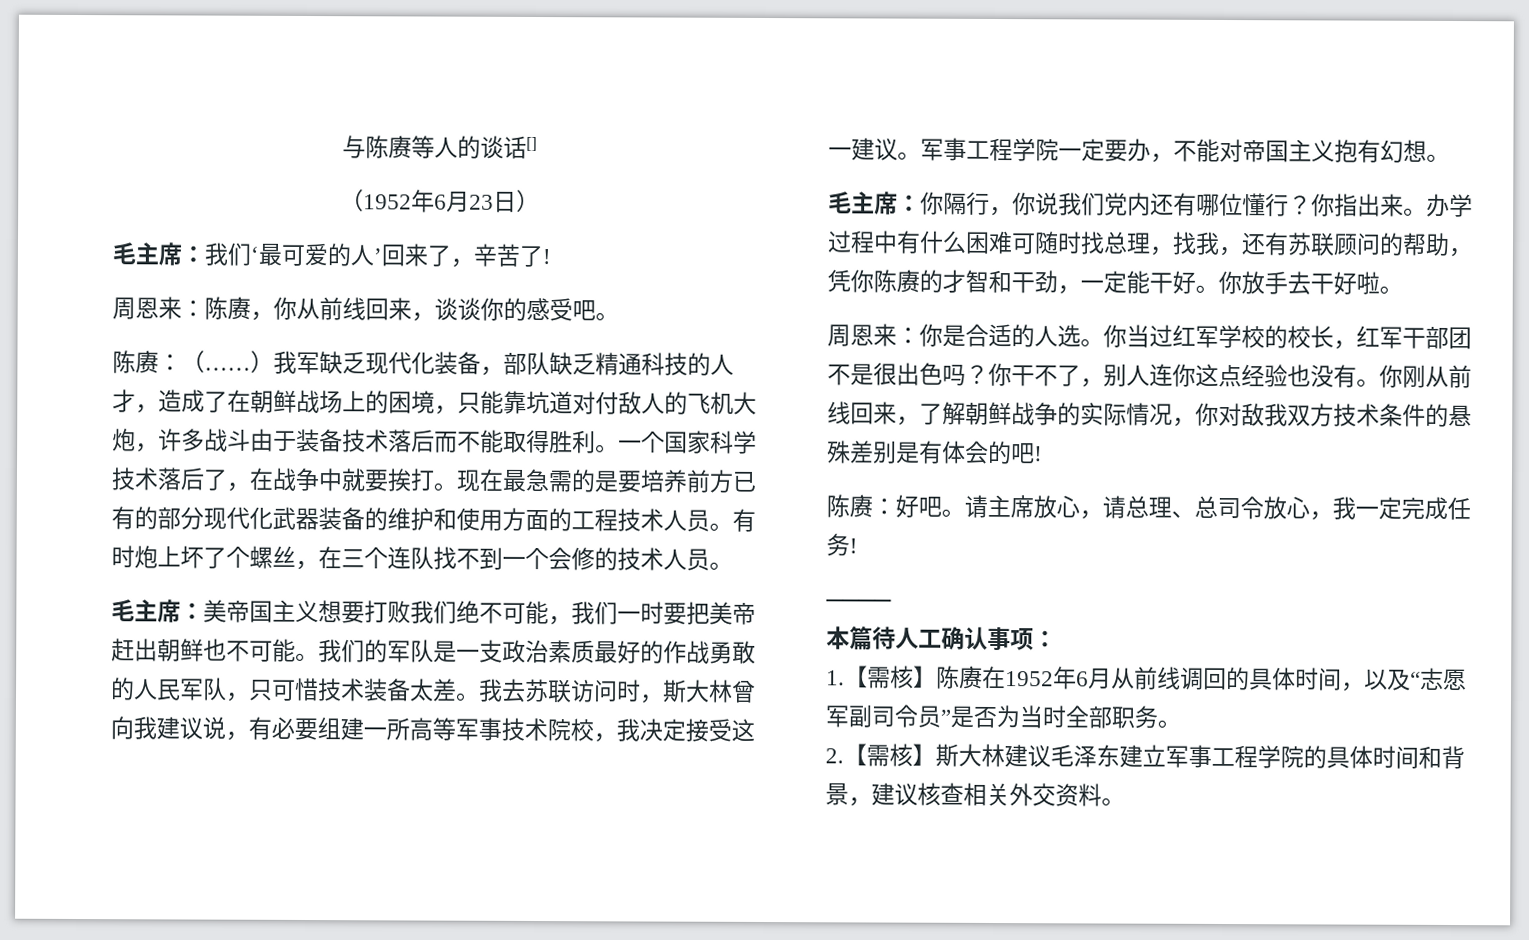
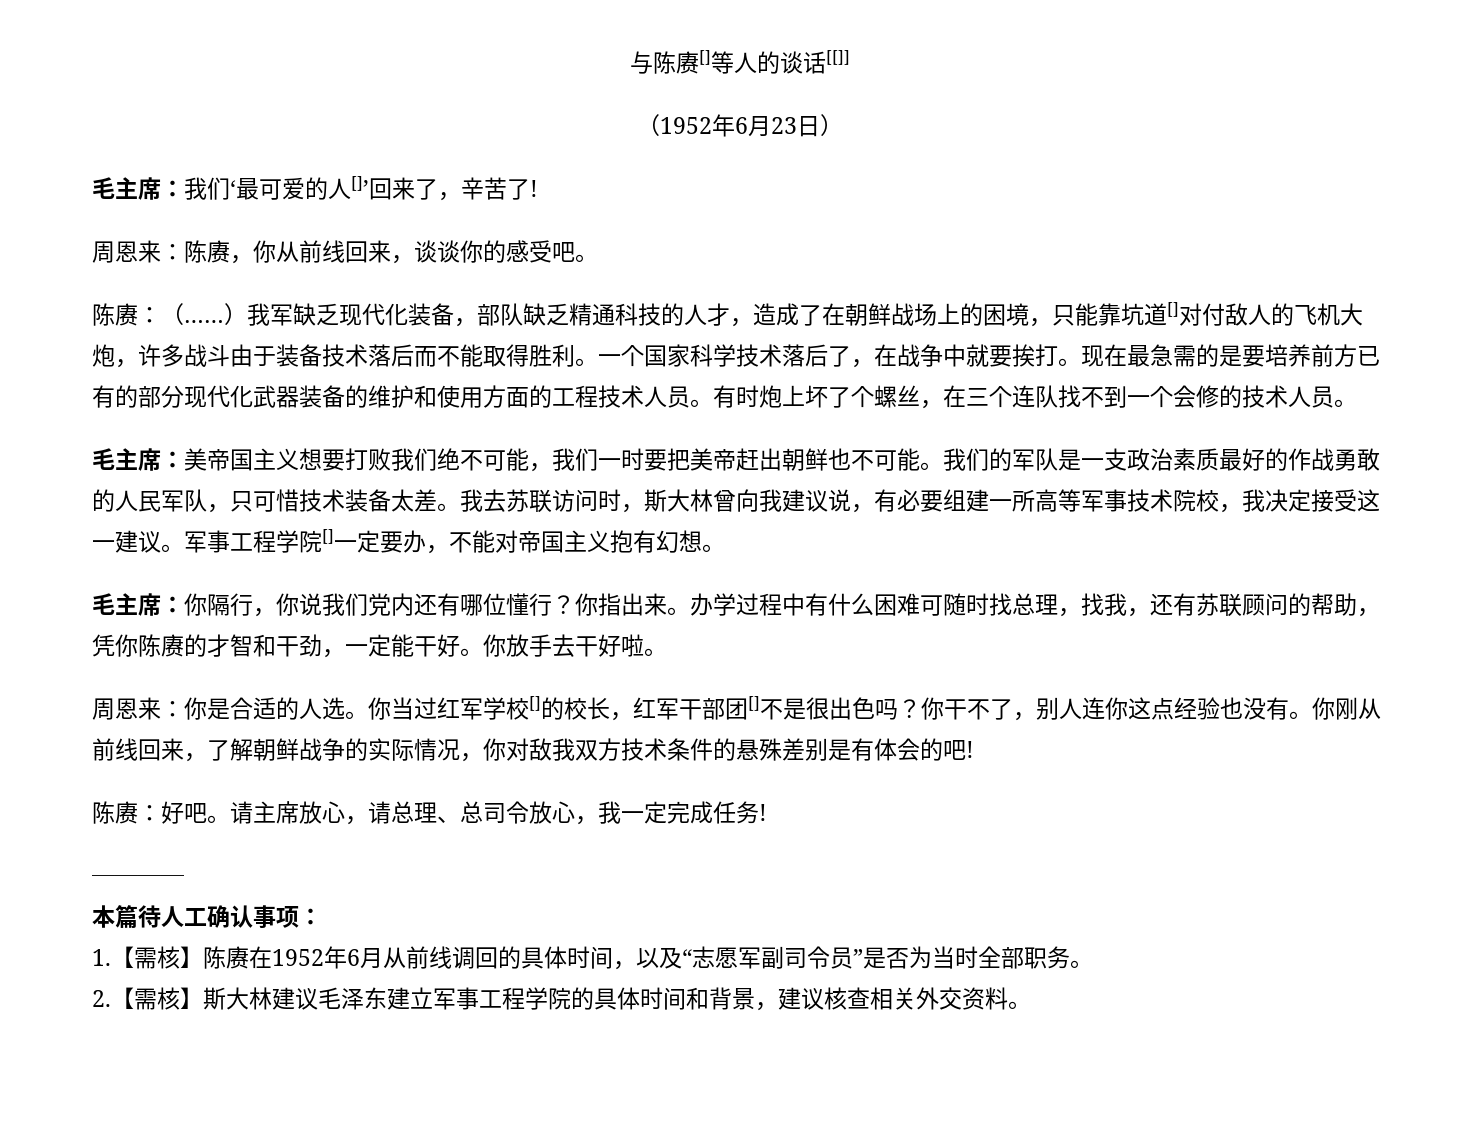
- 与陈赓等人的谈话[]
+ 与陈赓[]等人的谈话[[]]
- 毛主席：我们‘最可爱的人’回来了，辛苦了!
+ 毛主席：我们‘最可爱的人[]’回来了，辛苦了!
- 陈赓：（……）我军缺乏现代化装备，部队缺乏精通科技的人才，造成了在朝鲜战场上的困境，只能靠坑道对付敌人的飞机大炮，许多战斗由于装备技术落后而不能取得胜利。
+ 陈赓：（……）我军缺乏现代化装备，部队缺乏精通科技的人才，造成了在朝鲜战场上的困境，只能靠坑道[]对付敌人的飞机大炮，许多战斗由于装备技术落后而不能取得胜利。
- 军事工程学院一定要办，不能对帝国主义抱有幻想。
+ 军事工程学院[]一定要办，不能对帝国主义抱有幻想。
- 你当过红军学校的校长，红军干部团不是很出色吗？
+ 你当过红军学校[]的校长，红军干部团[]不是很出色吗？

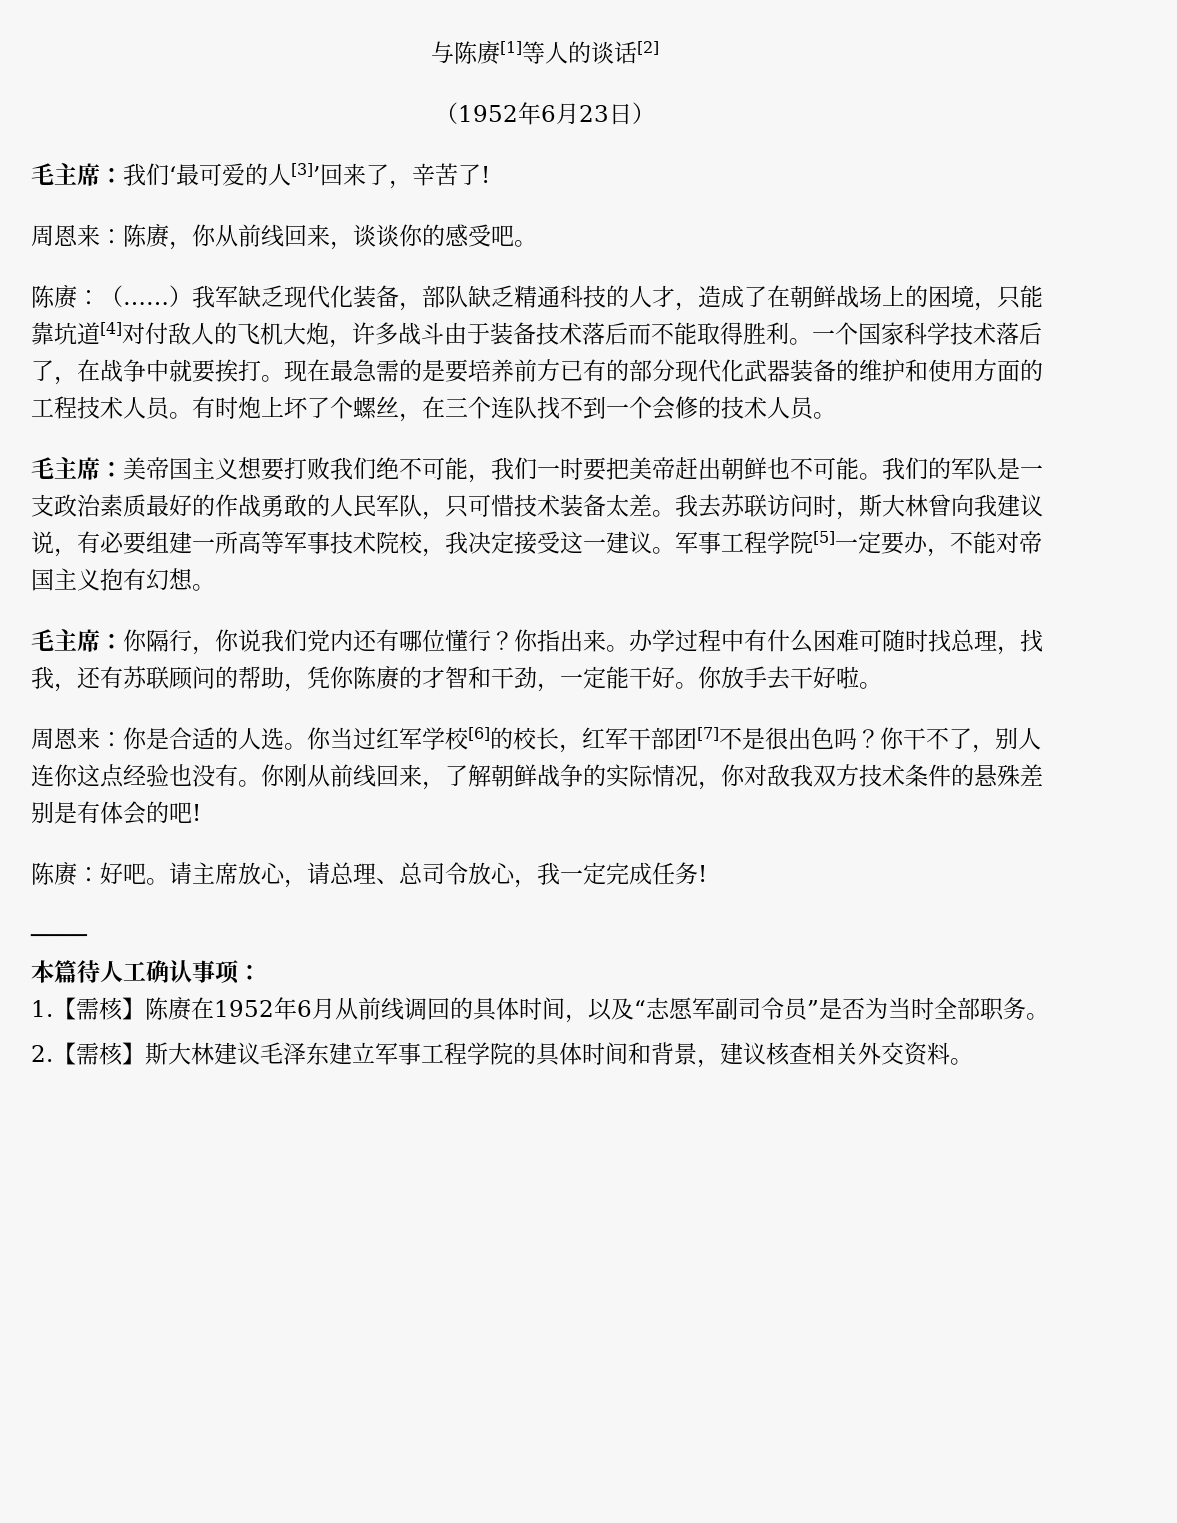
- 与陈赓[]等人的谈话[[]]
+ 与陈赓[1]等人的谈话[2]
- 毛主席：我们‘最可爱的人[]’回来了，辛苦了!
+ 毛主席：我们‘最可爱的人[3]’回来了，辛苦了!
- 陈赓：（……）我军缺乏现代化装备，部队缺乏精通科技的人才，造成了在朝鲜战场上的困境，只能靠坑道[]对付敌人的飞机大炮，许多战斗由于装备技术落后而不能取得胜利。
+ 陈赓：（……）我军缺乏现代化装备，部队缺乏精通科技的人才，造成了在朝鲜战场上的困境，只能靠坑道[4]对付敌人的飞机大炮，许多战斗由于装备技术落后而不能取得胜利。
- 军事工程学院[]一定要办，不能对帝国主义抱有幻想。
+ 军事工程学院[5]一定要办，不能对帝国主义抱有幻想。
- 你当过红军学校[]的校长，红军干部团[]不是很出色吗？
+ 你当过红军学校[6]的校长，红军干部团[7]不是很出色吗？

